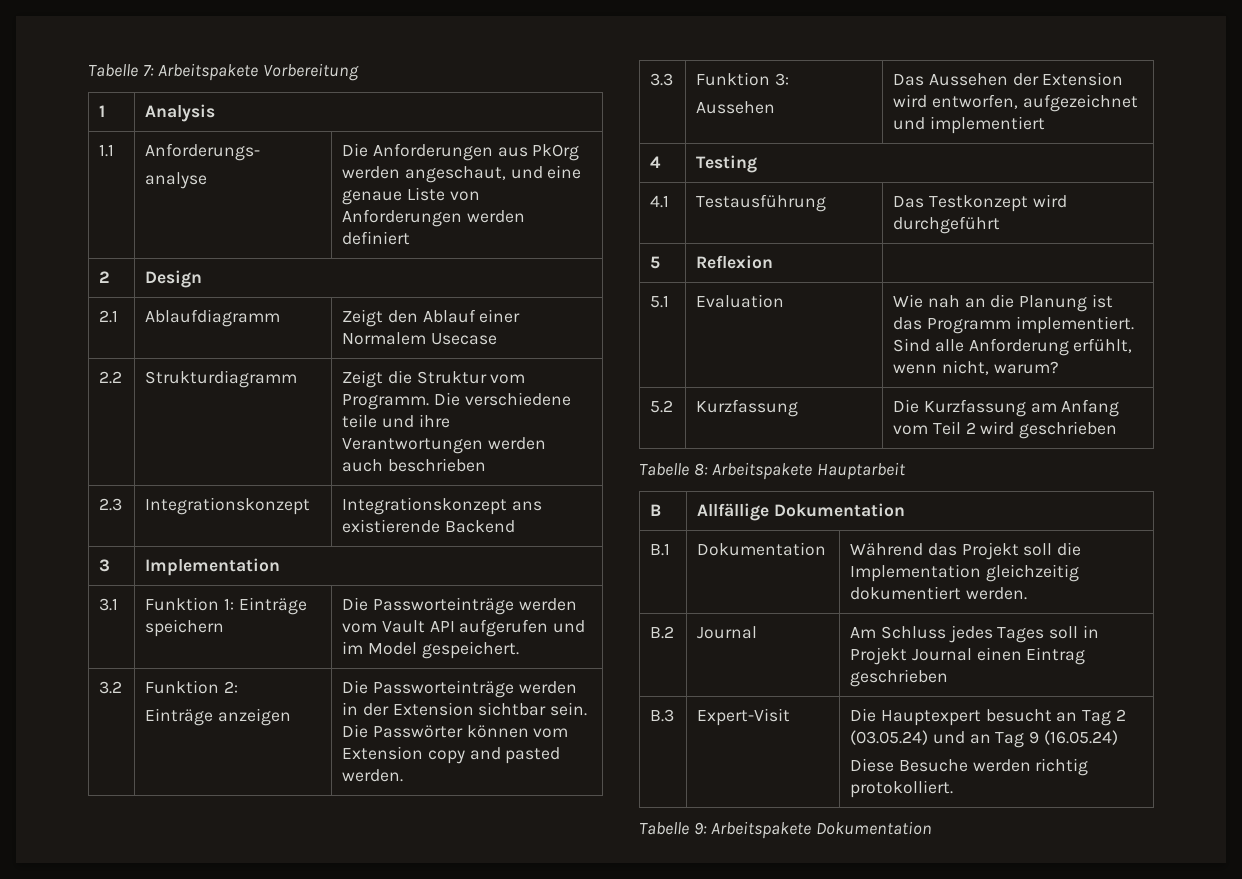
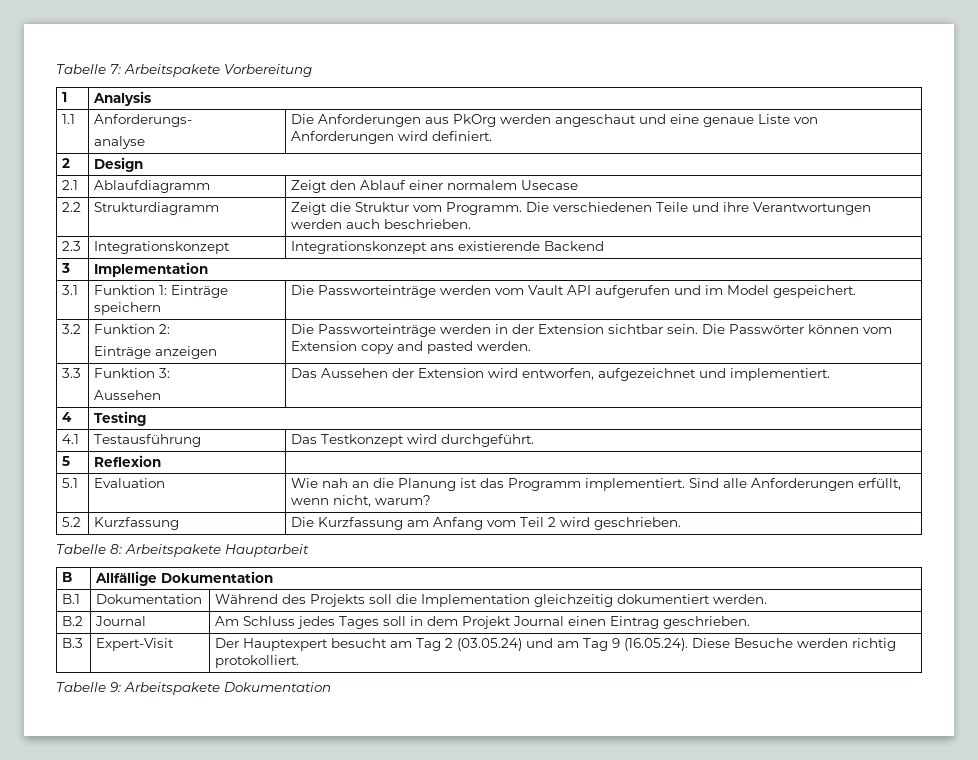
  1.1 | Anforderungs-
- analyse | Die Anforderungen aus PkOrg werden angeschaut, und eine genaue Liste von Anforderungen werden definiert
+ analyse | Die Anforderungen aus PkOrg werden angeschaut und eine genaue Liste von Anforderungen wird definiert.
- 2.1 | Ablaufdiagramm | Zeigt den Ablauf einer Normalem Usecase
+ 2.1 | Ablaufdiagramm | Zeigt den Ablauf einer normalem Usecase
- 2.2 | Strukturdiagramm | Zeigt die Struktur vom Programm. Die verschiedene teile und ihre Verantwortungen werden auch beschrieben
+ 2.2 | Strukturdiagramm | Zeigt die Struktur vom Programm. Die verschiedenen Teile und ihre Verantwortungen werden auch beschrieben.
  3.3 | Funktion 3:
- Aussehen | Das Aussehen der Extension wird entworfen, aufgezeichnet und implementiert
+ Aussehen | Das Aussehen der Extension wird entworfen, aufgezeichnet und implementiert.
- 4.1 | Testausführung | Das Testkonzept wird durchgeführt
+ 4.1 | Testausführung | Das Testkonzept wird durchgeführt.
- 5.1 | Evaluation | Wie nah an die Planung ist das Programm implementiert. Sind alle Anforderung erfühlt, wenn nicht, warum?
+ 5.1 | Evaluation | Wie nah an die Planung ist das Programm implementiert. Sind alle Anforderungen erfüllt, wenn nicht, warum?
- 5.2 | Kurzfassung | Die Kurzfassung am Anfang vom Teil 2 wird geschrieben
+ 5.2 | Kurzfassung | Die Kurzfassung am Anfang vom Teil 2 wird geschrieben.
- B.1 | Dokumentation | Während das Projekt soll die Implementation gleichzeitig dokumentiert werden.
+ B.1 | Dokumentation | Während des Projekts soll die Implementation gleichzeitig dokumentiert werden.
- B.2 | Journal | Am Schluss jedes Tages soll in Projekt Journal einen Eintrag geschrieben
+ B.2 | Journal | Am Schluss jedes Tages soll in dem Projekt Journal einen Eintrag geschrieben.
- B.3 | Expert-Visit | Die Hauptexpert besucht an Tag 2 (03.05.24) und an Tag 9 (16.05.24)
- Diese Besuche werden richtig protokolliert.
+ B.3 | Expert-Visit | Der Hauptexpert besucht am Tag 2 (03.05.24) und am Tag 9 (16.05.24). Diese Besuche werden richtig protokolliert.

